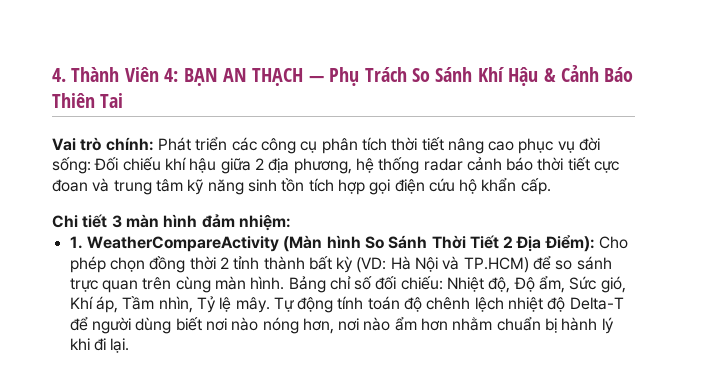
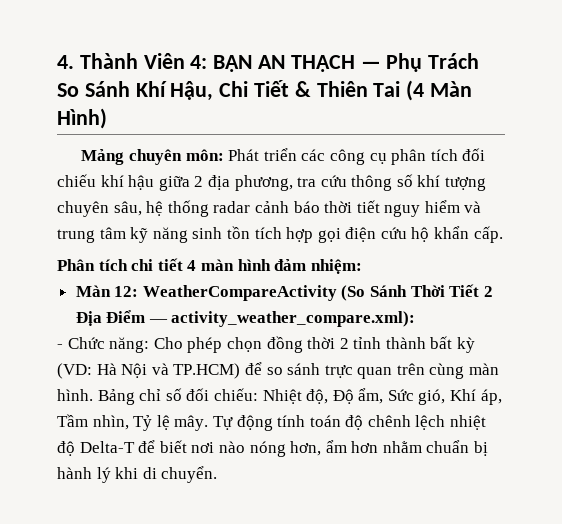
- 4. Thành Viên 4: BẠN AN THẠCH — Phụ Trách So Sánh Khí Hậu & Cảnh Báo Thiên Tai
- Vai trò chính: Phát triển các công cụ phân tích thời tiết nâng cao phục vụ đời sống: Đối chiếu khí hậu giữa 2 địa phương, hệ thống radar cảnh báo thời tiết cực đoan và trung tâm kỹ năng sinh tồn tích hợp gọi điện cứu hộ khẩn cấp.
+ 4. Thành Viên 4: BẠN AN THẠCH — Phụ Trách So Sánh Khí Hậu, Chi Tiết & Thiên Tai (4 Màn Hình)
+ Mảng chuyên môn: Phát triển các công cụ phân tích đối chiếu khí hậu giữa 2 địa phương, tra cứu thông số khí tượng chuyên sâu, hệ thống radar cảnh báo thời tiết nguy hiểm và trung tâm kỹ năng sinh tồn tích hợp gọi điện cứu hộ khẩn cấp.
- Chi tiết 3 màn hình đảm nhiệm:
+ Phân tích chi tiết 4 màn hình đảm nhiệm:
- 1. WeatherCompareActivity (Màn hình So Sánh Thời Tiết 2 Địa Điểm): Cho phép chọn đồng thời 2 tỉnh thành bất kỳ (VD: Hà Nội và TP.HCM) để so sánh trực quan trên cùng màn hình.
+ Màn 12: WeatherCompareActivity (So Sánh Thời Tiết 2 Địa Điểm — activity_weather_compare.xml):
+ - Chức năng: Cho phép chọn đồng thời 2 tỉnh thành bất kỳ (VD: Hà Nội và TP.HCM) để so sánh trực quan trên cùng màn hình.
- Tự động tính toán độ chênh lệch nhiệt độ Delta-T để người dùng biết nơi nào nóng hơn, nơi nào ẩm hơn nhằm chuẩn bị hành lý khi đi lại.
+ Tự động tính toán độ chênh lệch nhiệt độ Delta-T để biết nơi nào nóng hơn, ẩm hơn nhằm chuẩn bị hành lý khi di chuyển.

